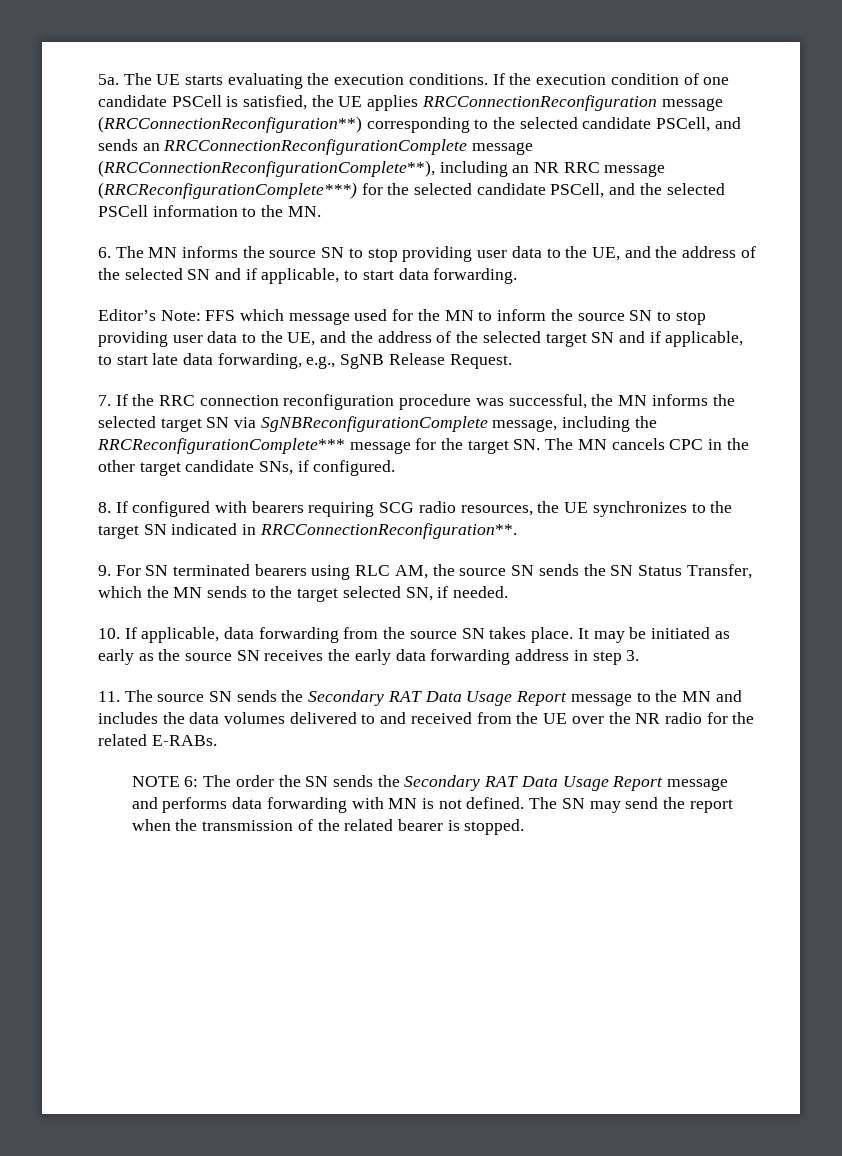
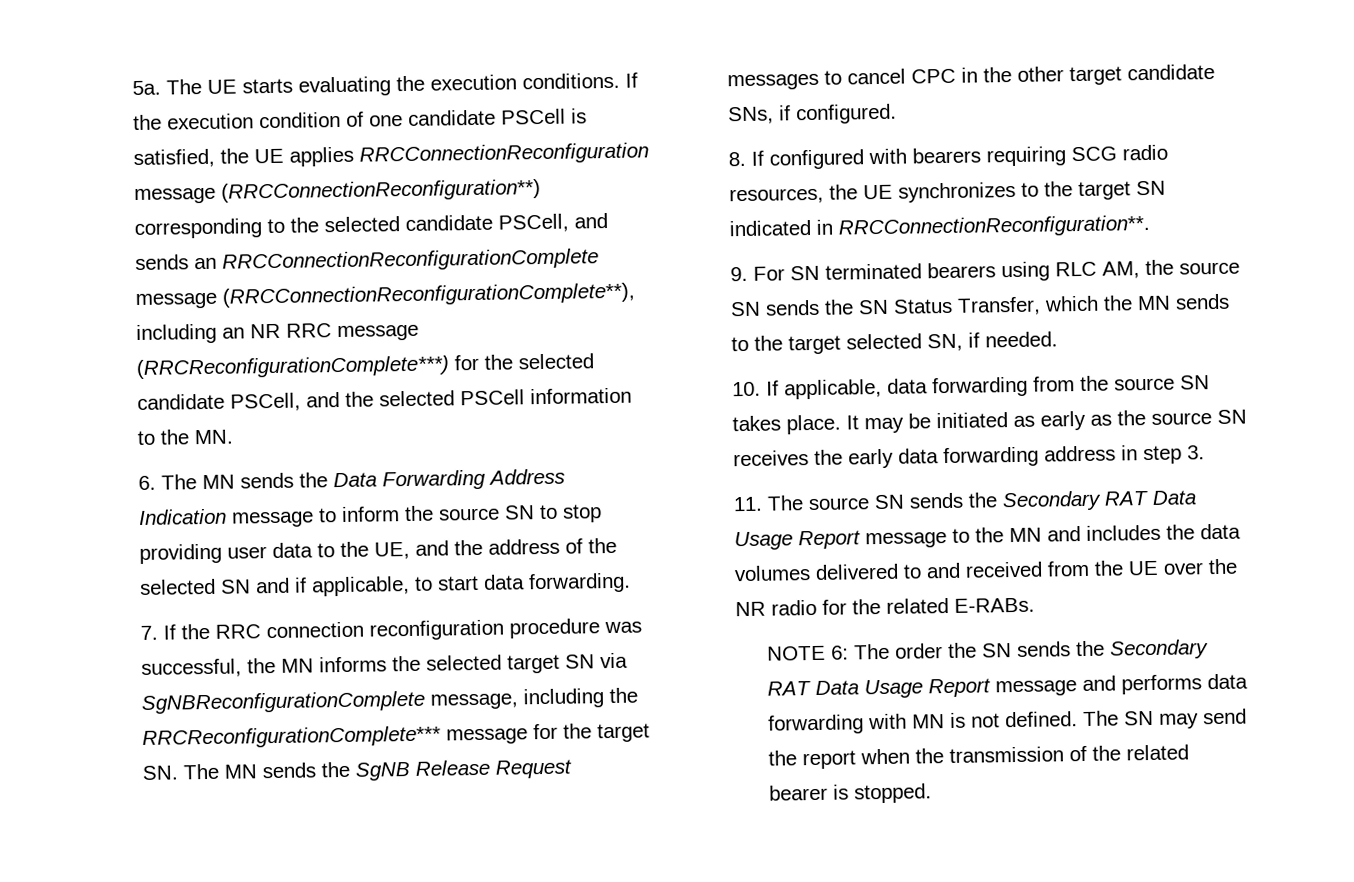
- 6. The MN informs the source SN to stop providing user data to the UE, and the address of the selected SN and if applicable, to start data forwarding.
+ 6. The MN sends the Data Forwarding Address Indication message to inform the source SN to stop providing user data to the UE, and the address of the selected SN and if applicable, to start data forwarding.
- Editor’s Note: FFS which message used for the MN to inform the source SN to stop providing user data to the UE, and the address of the selected target SN and if applicable, to start late data forwarding, e.g., SgNB Release Request.
- 7. If the RRC connection reconfiguration procedure was successful, the MN informs the selected target SN via SgNBReconfigurationComplete message, including the RRCReconfigurationComplete*** message for the target SN. The MN cancels CPC in the other target candidate SNs, if configured.
+ 7. If the RRC connection reconfiguration procedure was successful, the MN informs the selected target SN via SgNBReconfigurationComplete message, including the RRCReconfigurationComplete*** message for the target SN. The MN sends the SgNB Release Request messages to cancel CPC in the other target candidate SNs, if configured.

